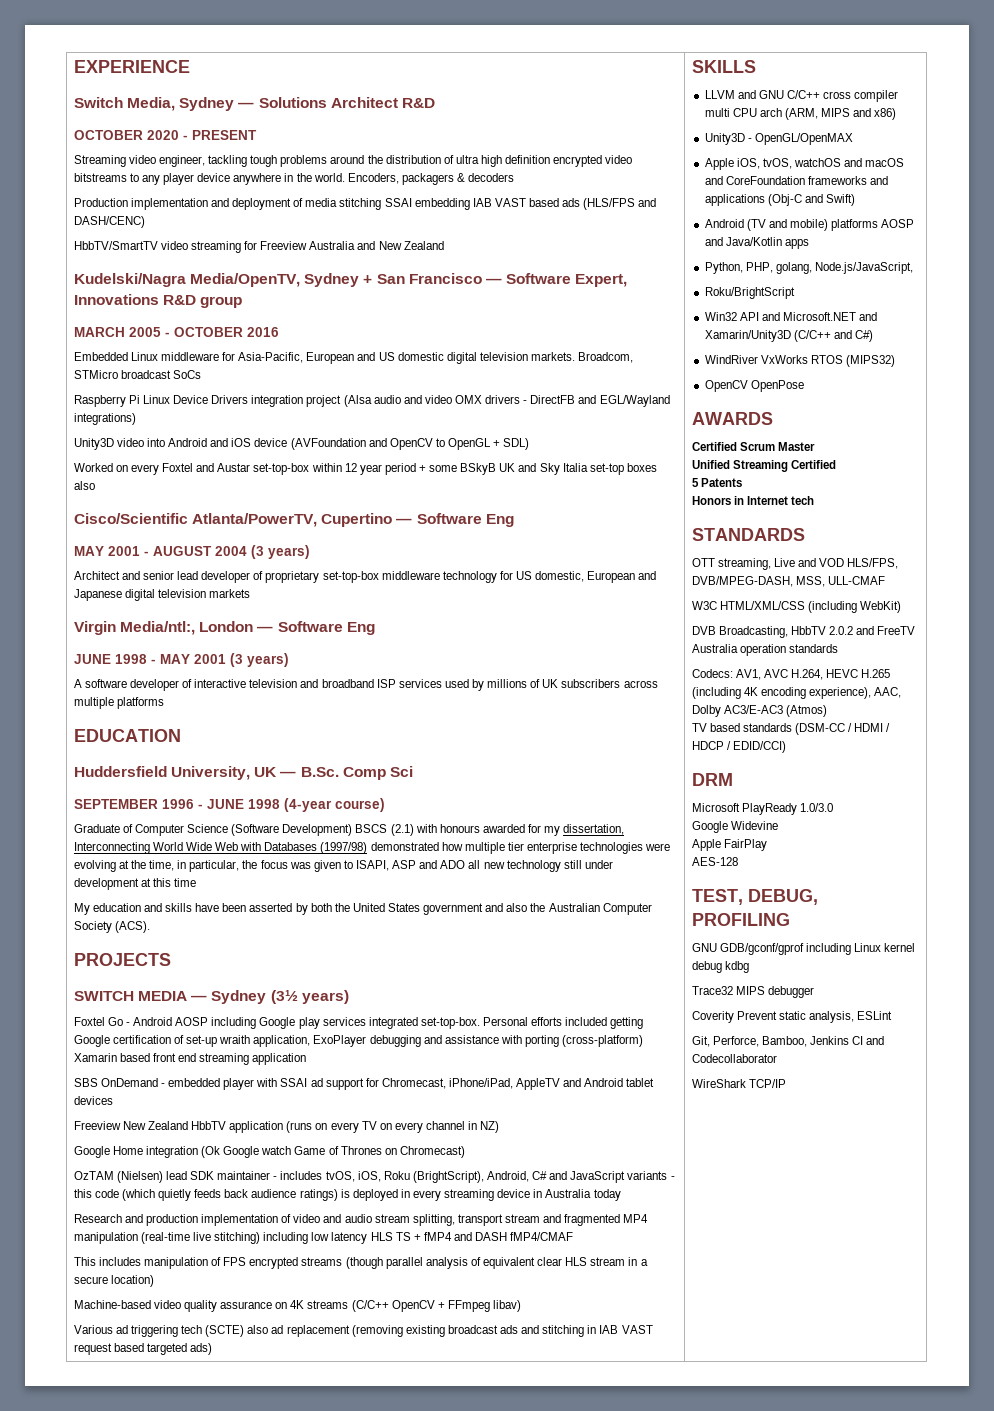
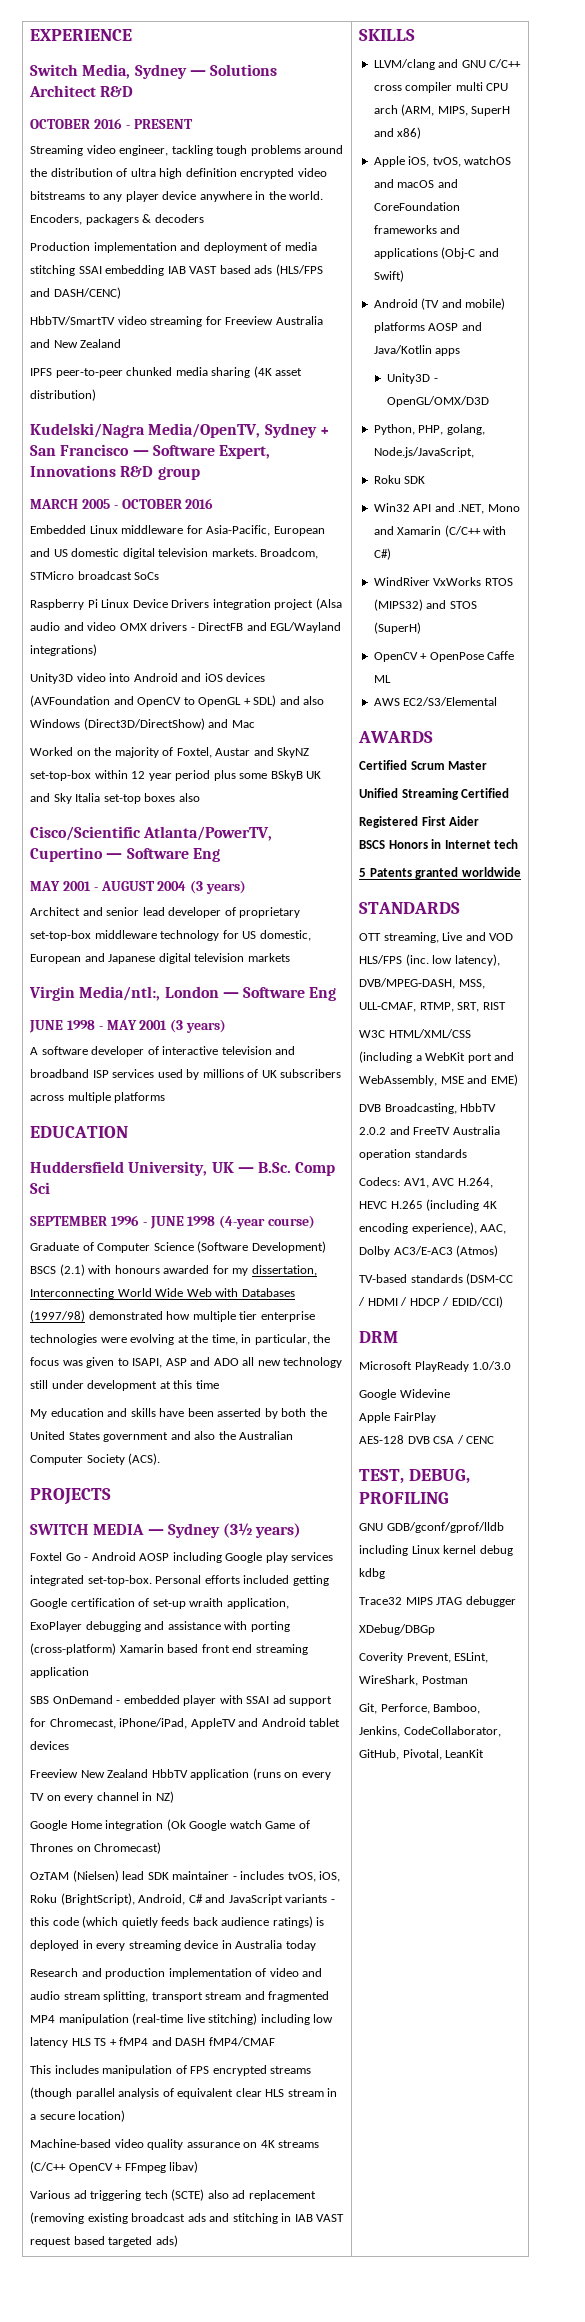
- OCTOBER 2020 - PRESENT
+ OCTOBER 2016 - PRESENT
+ IPFS peer-to-peer chunked media sharing (4K asset distribution)
- Unity3D video into Android and iOS device (AVFoundation and OpenCV to OpenGL + SDL)
- Worked on every Foxtel and Austar set-top-box within 12 year period + some BSkyB UK and Sky Italia set-top boxes also
+ Unity3D video into Android and iOS devices (AVFoundation and OpenCV to OpenGL + SDL) and also Windows (Direct3D/DirectShow) and Mac
+ Worked on the majority of Foxtel, Austar and SkyNZ set-top-box within 12 year period plus some BSkyB UK and Sky Italia set-top boxes also
- LLVM and GNU C/C++ cross compiler multi CPU arch (ARM, MIPS and x86)
+ LLVM/clang and GNU C/C++ cross compiler multi CPU arch (ARM, MIPS, SuperH and x86)
- Unity3D - OpenGL/OpenMAX
+ Unity3D - OpenGL/OMX/D3D
- Roku/BrightScript
+ Roku SDK
- Win32 API and Microsoft.NET and Xamarin/Unity3D (C/C++ and C#)
+ Win32 API and .NET, Mono and Xamarin (C/C++ with C#)
- WindRiver VxWorks RTOS (MIPS32)
- OpenCV OpenPose
+ WindRiver VxWorks RTOS (MIPS32) and STOS (SuperH)
+ OpenCV + OpenPose Caffe ML
+ AWS EC2/S3/Elemental
- 5 Patents
- Honors in Internet tech
+ Registered First Aider
+ BSCS Honors in Internet tech
+ 5 Patents granted worldwide
- OTT streaming, Live and VOD HLS/FPS, DVB/MPEG-DASH, MSS, ULL-CMAF
- W3C HTML/XML/CSS (including WebKit)
+ OTT streaming, Live and VOD HLS/FPS (inc. low latency), DVB/MPEG-DASH, MSS, ULL-CMAF, RTMP, SRT, RIST
+ W3C HTML/XML/CSS (including a WebKit port and WebAssembly, MSE and EME)
- TV based standards (DSM-CC / HDMI / HDCP / EDID/CCI)
+ TV-based standards (DSM-CC / HDMI / HDCP / EDID/CCI)
- AES-128
+ AES-128 DVB CSA / CENC
- GNU GDB/gconf/gprof including Linux kernel debug kdbg
+ GNU GDB/gconf/gprof/lldb including Linux kernel debug kdbg
- Trace32 MIPS debugger
+ Trace32 MIPS JTAG debugger
+ XDebug/DBGp
- Coverity Prevent static analysis, ESLint
+ Coverity Prevent, ESLint, WireShark, Postman
- Git, Perforce, Bamboo, Jenkins CI and Codecollaborator
- WireShark TCP/IP
+ Git, Perforce, Bamboo, Jenkins, CodeCollaborator, GitHub, Pivotal, LeanKit

